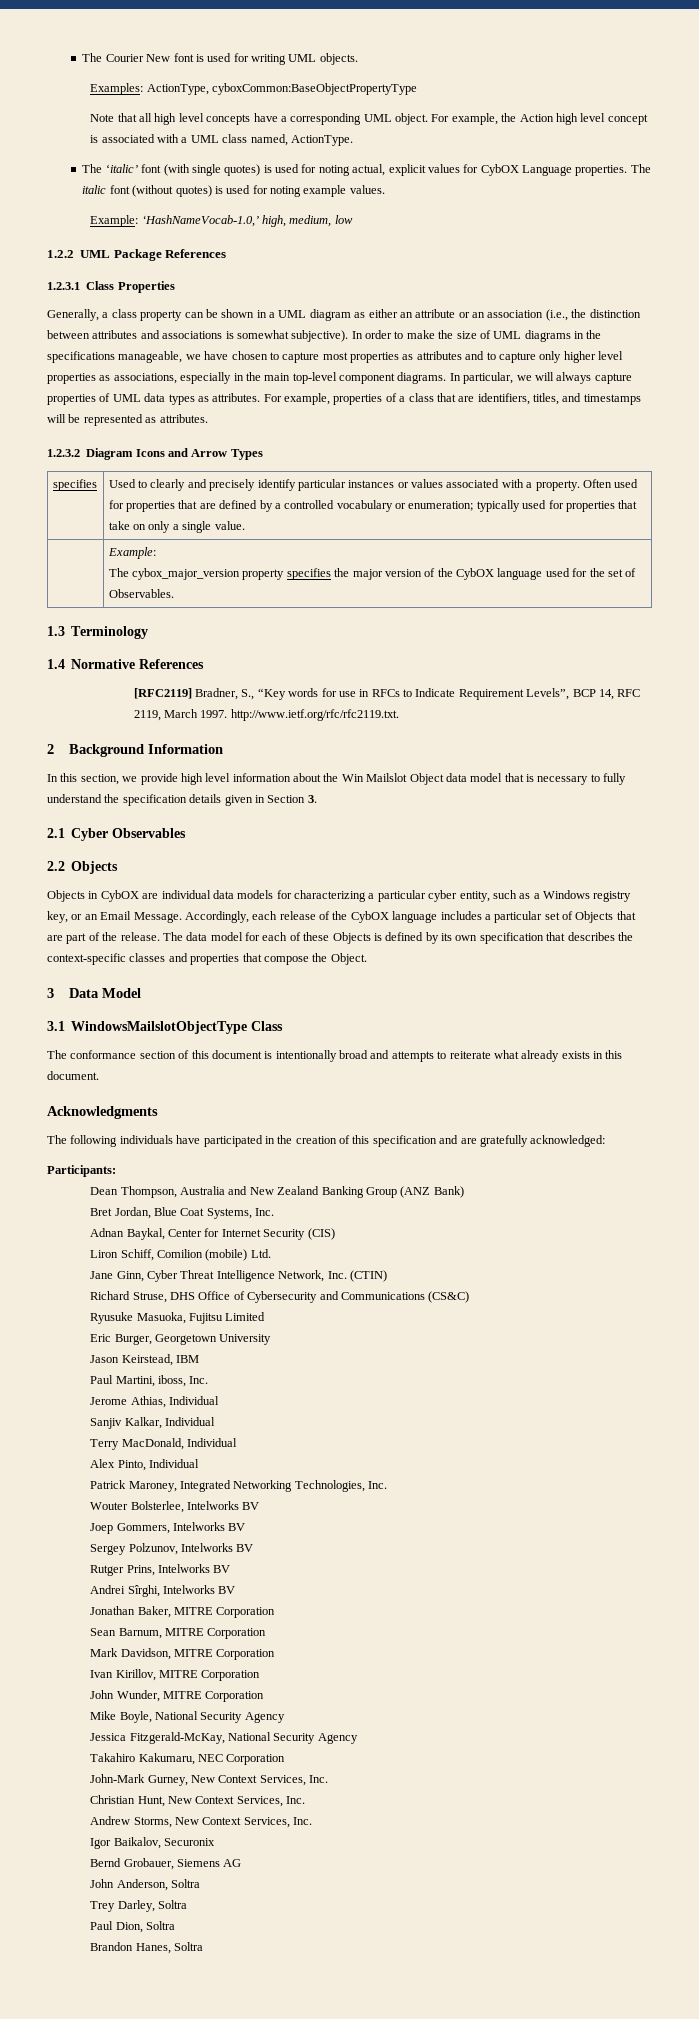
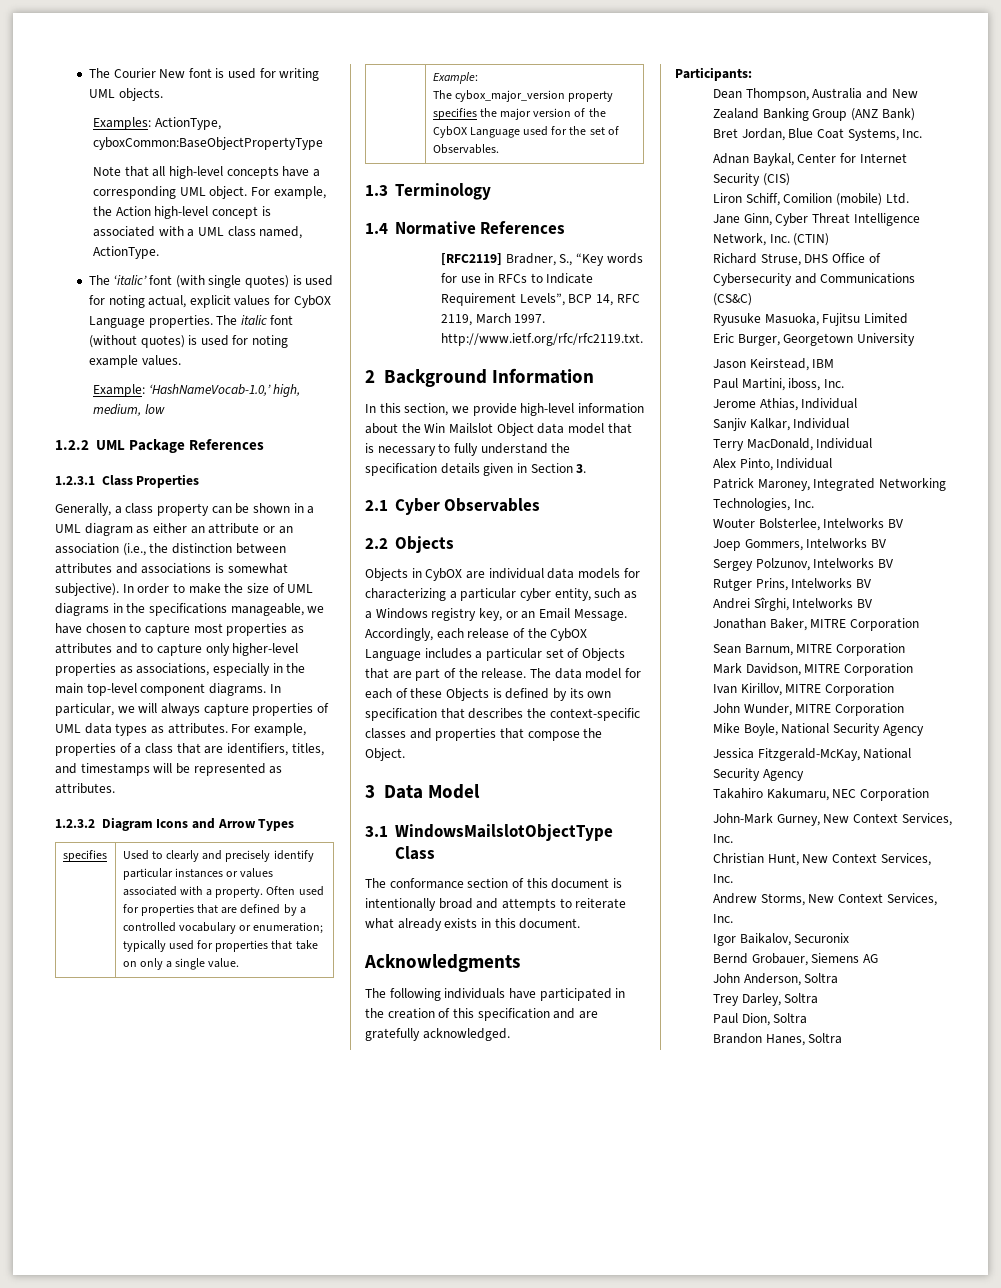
- Note that all high level concepts have a corresponding UML object.
+ Note that all high-level concepts have a corresponding UML object.
- For example, the Action high level concept is associated with a UML class named, ActionType.
+ For example, the Action high-level concept is associated with a UML class named, ActionType.
- In order to make the size of UML diagrams in the specifications manageable, we have chosen to capture most properties as attributes and to capture only higher level properties as associations, especially in the main top-level component diagrams.
+ In order to make the size of UML diagrams in the specifications manageable, we have chosen to capture most properties as attributes and to capture only higher-level properties as associations, especially in the main top-level component diagrams.
  | Example:
- The cybox_major_version property specifies the major version of the CybOX language used for the set of Observables.
+ The cybox_major_version property specifies the major version of the CybOX Language used for the set of Observables.
- In this section, we provide high level information about the Win Mailslot Object data model that is necessary to fully understand the specification details given in Section 3.
+ In this section, we provide high-level information about the Win Mailslot Object data model that is necessary to fully understand the specification details given in Section 3.
- Accordingly, each release of the CybOX language includes a particular set of Objects that are part of the release.
+ Accordingly, each release of the CybOX Language includes a particular set of Objects that are part of the release.
- The following individuals have participated in the creation of this specification and are gratefully acknowledged:
+ The following individuals have participated in the creation of this specification and are gratefully acknowledged.

